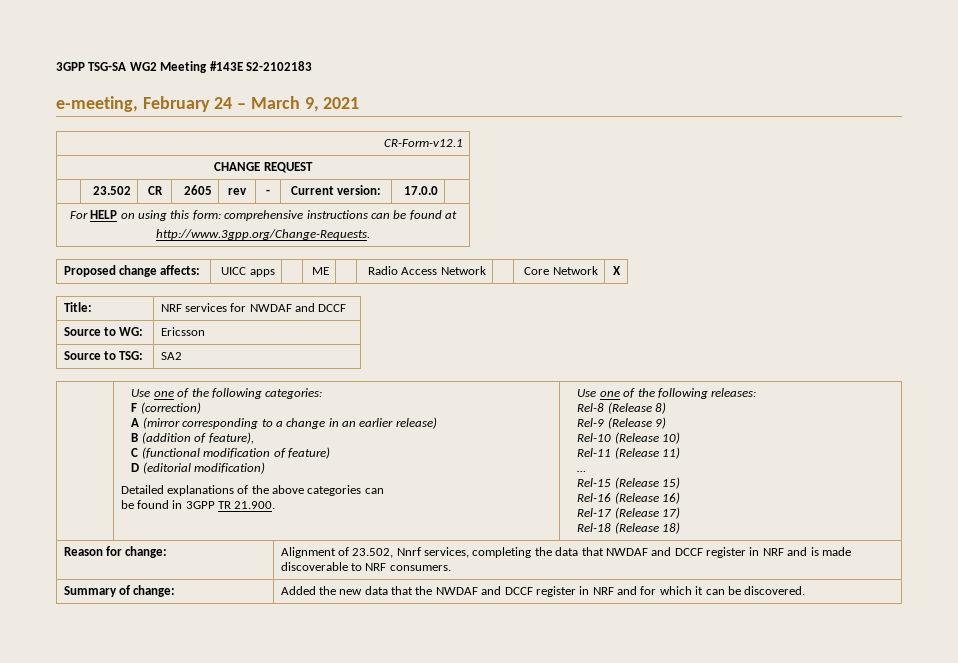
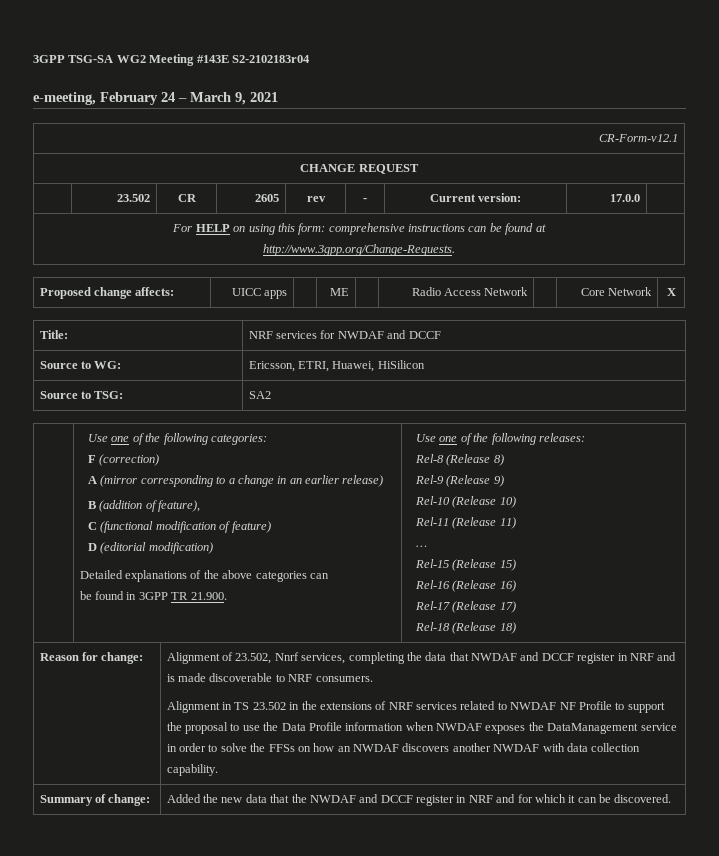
- 3GPP TSG-SA WG2 Meeting #143E S2-2102183
+ 3GPP TSG-SA WG2 Meeting #143E S2-2102183r04
- Source to WG: | Ericsson
+ Source to WG: | Ericsson, ETRI, Huawei, HiSilicon
+ Alignment in TS 23.502 in the extensions of NRF services related to NWDAF NF Profile to support the proposal to use the Data Profile information when NWDAF exposes the DataManagement service in order to solve the FFSs on how an NWDAF discovers another NWDAF with data collection capability.

